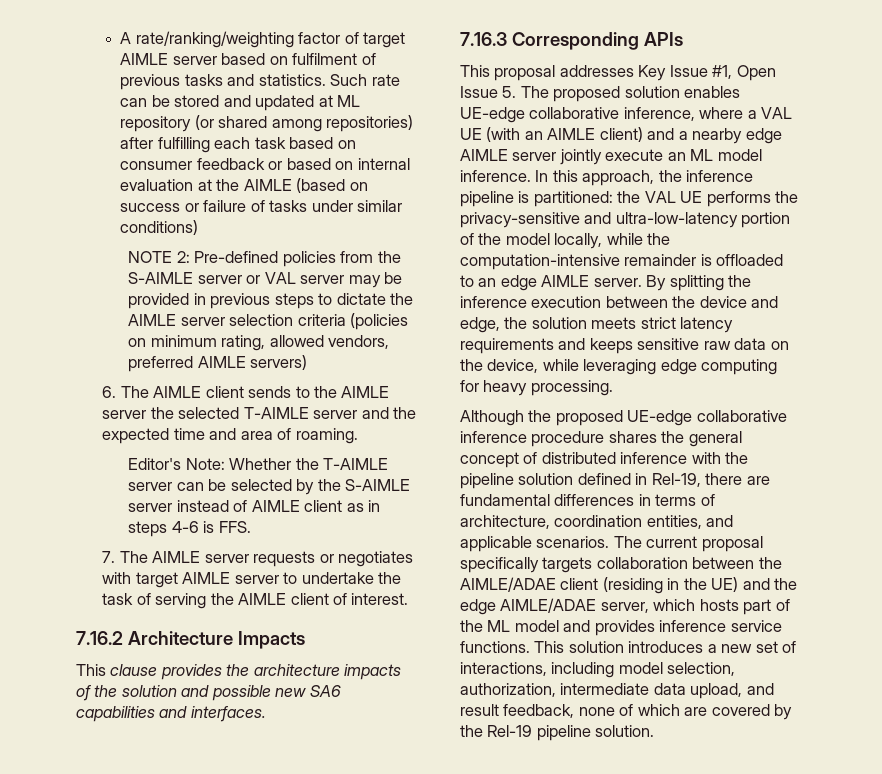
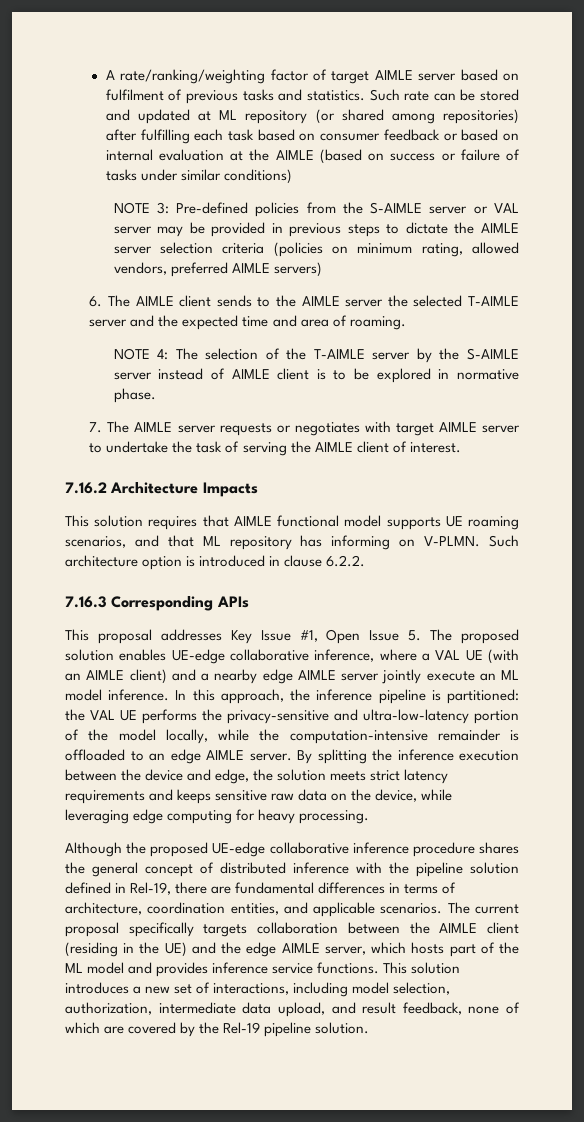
- NOTE 2: Pre-defined policies from the S-AIMLE server or VAL server may be provided in previous steps to dictate the AIMLE server selection criteria (policies on minimum rating, allowed vendors, preferred AIMLE servers)
+ NOTE 3: Pre-defined policies from the S-AIMLE server or VAL server may be provided in previous steps to dictate the AIMLE server selection criteria (policies on minimum rating, allowed vendors, preferred AIMLE servers)
- Editor's Note: Whether the T-AIMLE server can be selected by the S-AIMLE server instead of AIMLE client as in steps 4-6 is FFS.
+ NOTE 4: The selection of the T-AIMLE server by the S-AIMLE server instead of AIMLE client is to be explored in normative phase.
- This clause provides the architecture impacts of the solution and possible new SA6 capabilities and interfaces.
+ This solution requires that AIMLE functional model supports UE roaming scenarios, and that ML repository has informing on V-PLMN. Such architecture option is introduced in clause 6.2.2.
- The current proposal specifically targets collaboration between the AIMLE/ADAE client (residing in the UE) and the edge AIMLE/ADAE server, which hosts part of the ML model and provides inference service functions.
+ The current proposal specifically targets collaboration between the AIMLE client (residing in the UE) and the edge AIMLE server, which hosts part of the ML model and provides inference service functions.

